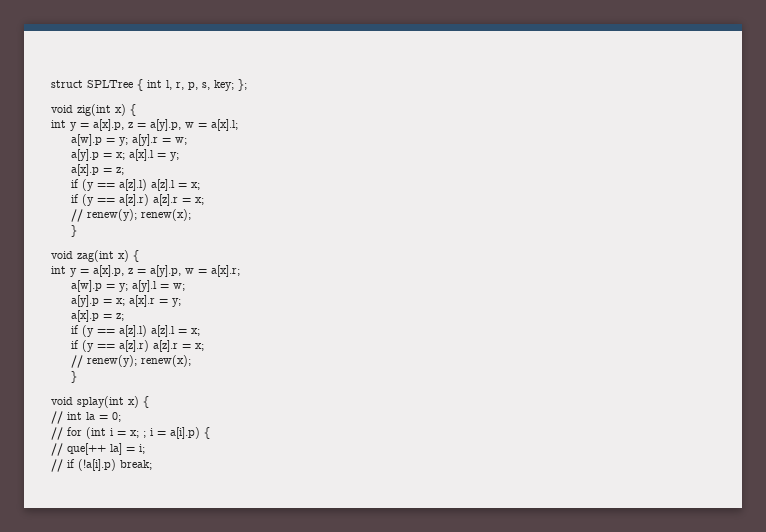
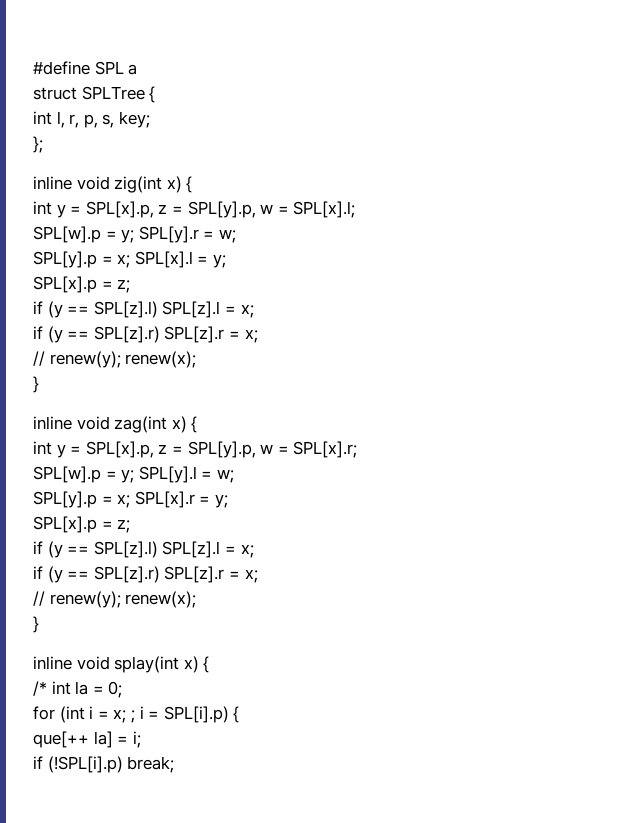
+ #define SPL a
- struct SPLTree { int l, r, p, s, key; };
+ struct SPLTree {
+ int l, r, p, s, key;
+ };
- void zig(int x) {
+ inline void zig(int x) {
- int y = a[x].p, z = a[y].p, w = a[x].l;
- a[w].p = y; a[y].r = w;
- a[y].p = x; a[x].l = y;
- a[x].p = z;
- if (y == a[z].l) a[z].l = x;
- if (y == a[z].r) a[z].r = x;
+ int y = SPL[x].p, z = SPL[y].p, w = SPL[x].l;
+ SPL[w].p = y; SPL[y].r = w;
+ SPL[y].p = x; SPL[x].l = y;
+ SPL[x].p = z;
+ if (y == SPL[z].l) SPL[z].l = x;
+ if (y == SPL[z].r) SPL[z].r = x;
  // renew(y); renew(x);
  }
- void zag(int x) {
+ inline void zag(int x) {
- int y = a[x].p, z = a[y].p, w = a[x].r;
- a[w].p = y; a[y].l = w;
- a[y].p = x; a[x].r = y;
- a[x].p = z;
- if (y == a[z].l) a[z].l = x;
- if (y == a[z].r) a[z].r = x;
+ int y = SPL[x].p, z = SPL[y].p, w = SPL[x].r;
+ SPL[w].p = y; SPL[y].l = w;
+ SPL[y].p = x; SPL[x].r = y;
+ SPL[x].p = z;
+ if (y == SPL[z].l) SPL[z].l = x;
+ if (y == SPL[z].r) SPL[z].r = x;
  // renew(y); renew(x);
  }
- void splay(int x) {
+ inline void splay(int x) {
- // int la = 0;
+ /* int la = 0;
- // for (int i = x; ; i = a[i].p) {
- // que[++ la] = i;
+ for (int i = x; ; i = SPL[i].p) {
+ que[++ la] = i;
- // if (!a[i].p) break;
+ if (!SPL[i].p) break;

